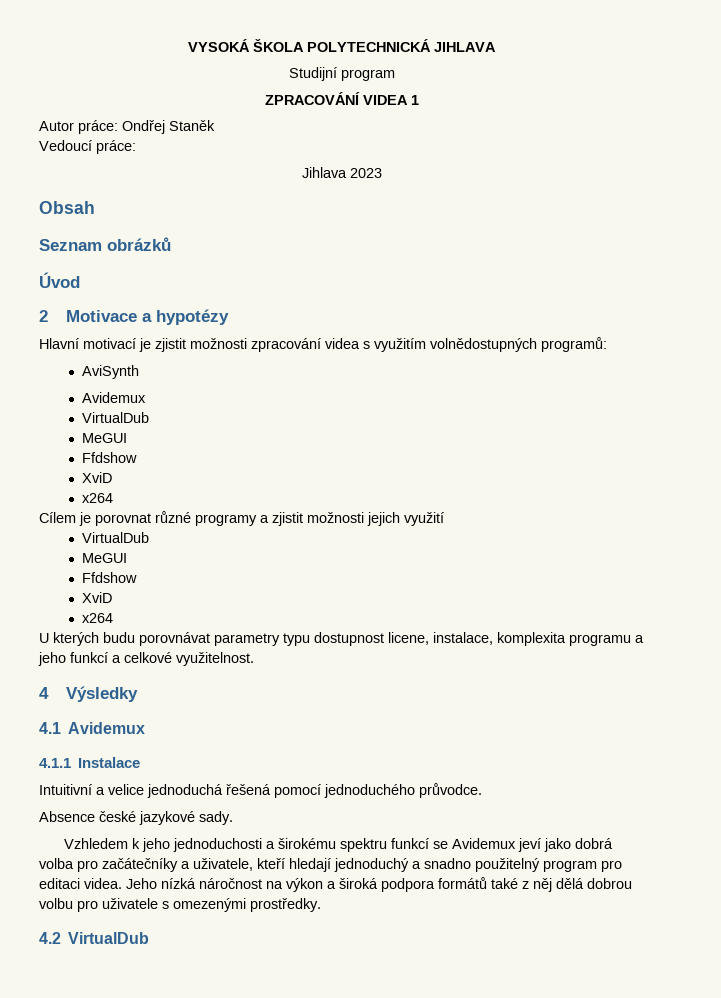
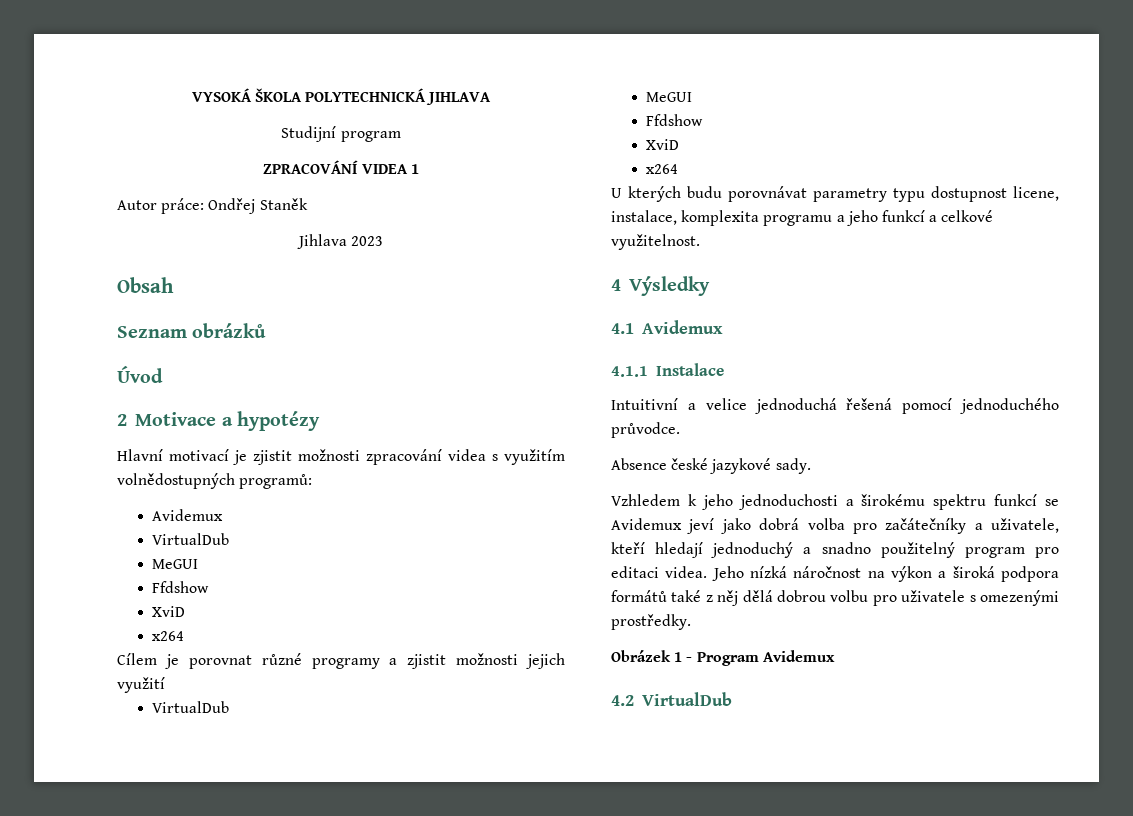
- Vedoucí práce:
- AviSynth
+ Obrázek 1 - Program Avidemux

